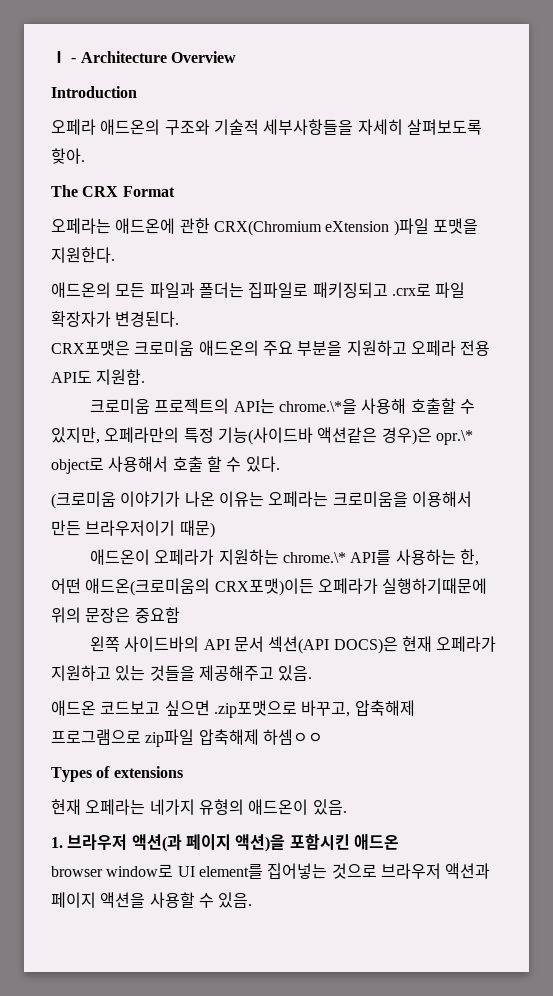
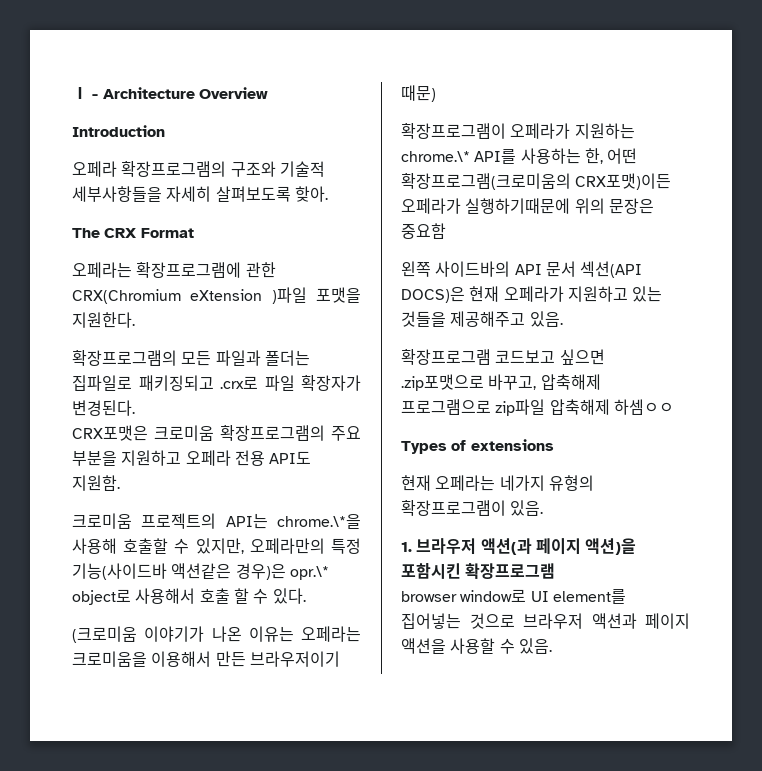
- 오페라 애드온의 구조와 기술적 세부사항들을 자세히 살펴보도록 핮아.
+ 오페라 확장프로그램의 구조와 기술적 세부사항들을 자세히 살펴보도록 핮아.
- 오페라는 애드온에 관한 CRX(Chromium eXtension )파일 포맷을 지원한다.
+ 오페라는 확장프로그램에 관한 CRX(Chromium eXtension )파일 포맷을 지원한다.
- 애드온의 모든 파일과 폴더는 집파일로 패키징되고 .crx로 파일 확장자가 변경된다.
+ 확장프로그램의 모든 파일과 폴더는 집파일로 패키징되고 .crx로 파일 확장자가 변경된다.
- CRX포맷은 크로미움 애드온의 주요 부분을 지원하고 오페라 전용 API도 지원함.
+ CRX포맷은 크로미움 확장프로그램의 주요 부분을 지원하고 오페라 전용 API도 지원함.
- 애드온이 오페라가 지원하는 chrome.\* API를 사용하는 한, 어떤 애드온(크로미움의 CRX포맷)이든 오페라가 실행하기때문에 위의 문장은 중요함
+ 확장프로그램이 오페라가 지원하는 chrome.\* API를 사용하는 한, 어떤 확장프로그램(크로미움의 CRX포맷)이든 오페라가 실행하기때문에 위의 문장은 중요함
- 애드온 코드보고 싶으면 .zip포맷으로 바꾸고, 압축해제 프로그램으로 zip파일 압축해제 하셈ㅇㅇ
+ 확장프로그램 코드보고 싶으면 .zip포맷으로 바꾸고, 압축해제 프로그램으로 zip파일 압축해제 하셈ㅇㅇ
- 현재 오페라는 네가지 유형의 애드온이 있음.
+ 현재 오페라는 네가지 유형의 확장프로그램이 있음.
- 1. 브라우저 액션(과 페이지 액션)을 포함시킨 애드온
+ 1. 브라우저 액션(과 페이지 액션)을 포함시킨 확장프로그램

